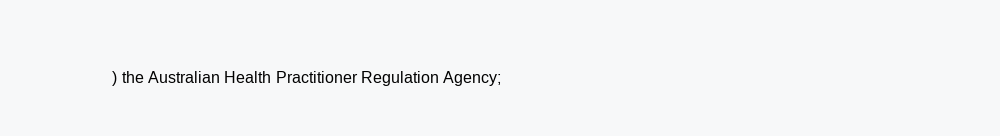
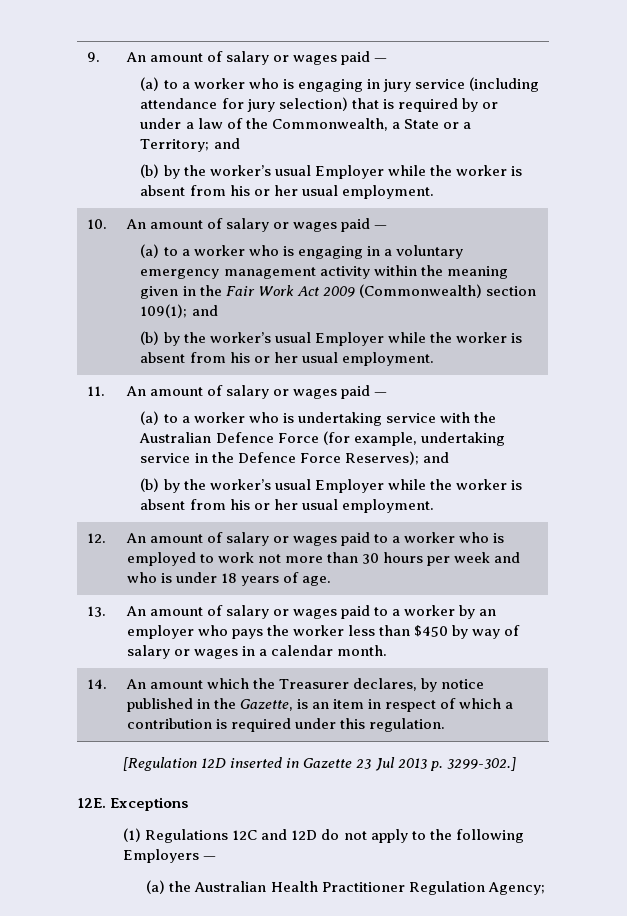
- ) the Australian Health Practitioner Regulation Agency;
+ 9. | An amount of salary or wages paid —
+ (a) to a worker who is engaging in jury service (including attendance for jury selection) that is required by or under a law of the Commonwealth, a State or a Territory; and
+ (b) by the worker’s usual Employer while the worker is absent from his or her usual employment.
+ 10. | An amount of salary or wages paid —
+ (a) to a worker who is engaging in a voluntary emergency management activity within the meaning given in the Fair Work Act 2009 (Commonwealth) section 109(1); and
+ (b) by the worker’s usual Employer while the worker is absent from his or her usual employment.
+ 11. | An amount of salary or wages paid —
+ (a) to a worker who is undertaking service with the Australian Defence Force (for example, undertaking service in the Defence Force Reserves); and
+ (b) by the worker’s usual Employer while the worker is absent from his or her usual employment.
+ 12. | An amount of salary or wages paid to a worker who is employed to work not more than 30 hours per week and who is under 18 years of age.
+ 13. | An amount of salary or wages paid to a worker by an employer who pays the worker less than $450 by way of salary or wages in a calendar month.
+ 14. | An amount which the Treasurer declares, by notice published in the Gazette, is an item in respect of which a contribution is required under this regulation.
+ [Regulation 12D inserted in Gazette 23 Jul 2013 p. 3299-302.]
+ 12E. Exceptions
+ (1) Regulations 12C and 12D do not apply to the following Employers —
+ (a) the Australian Health Practitioner Regulation Agency;

